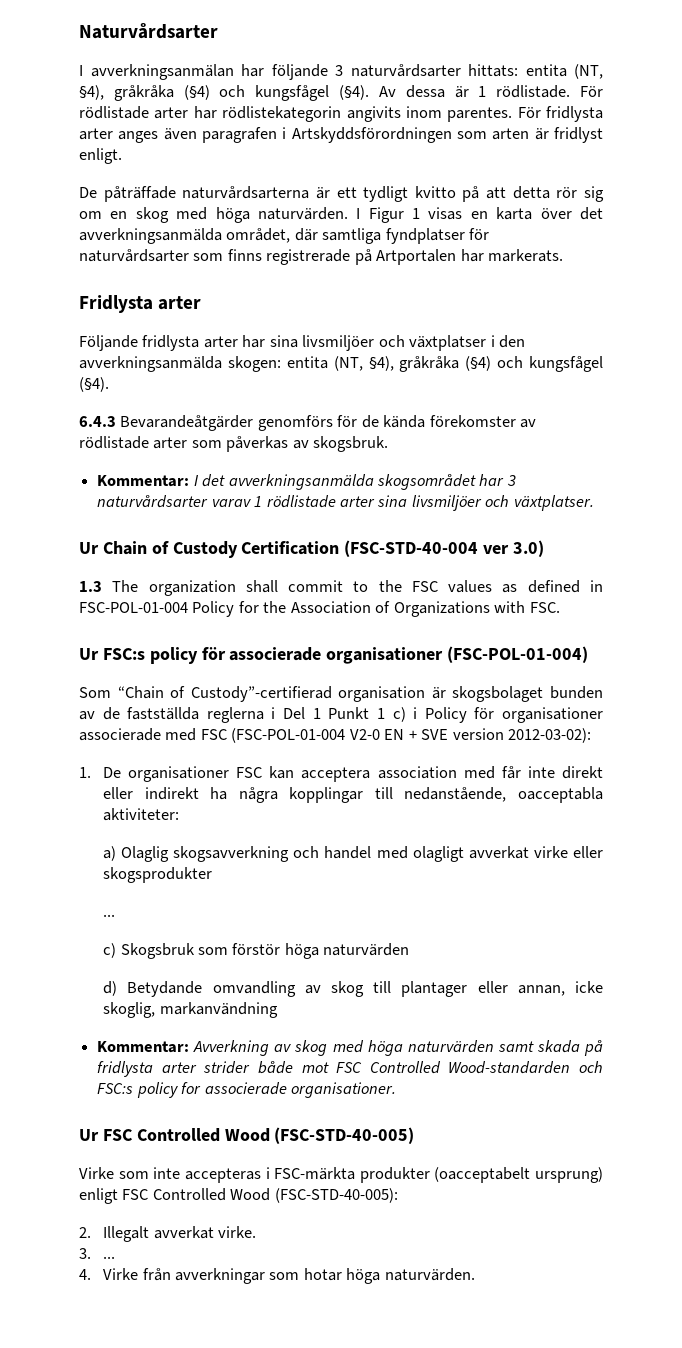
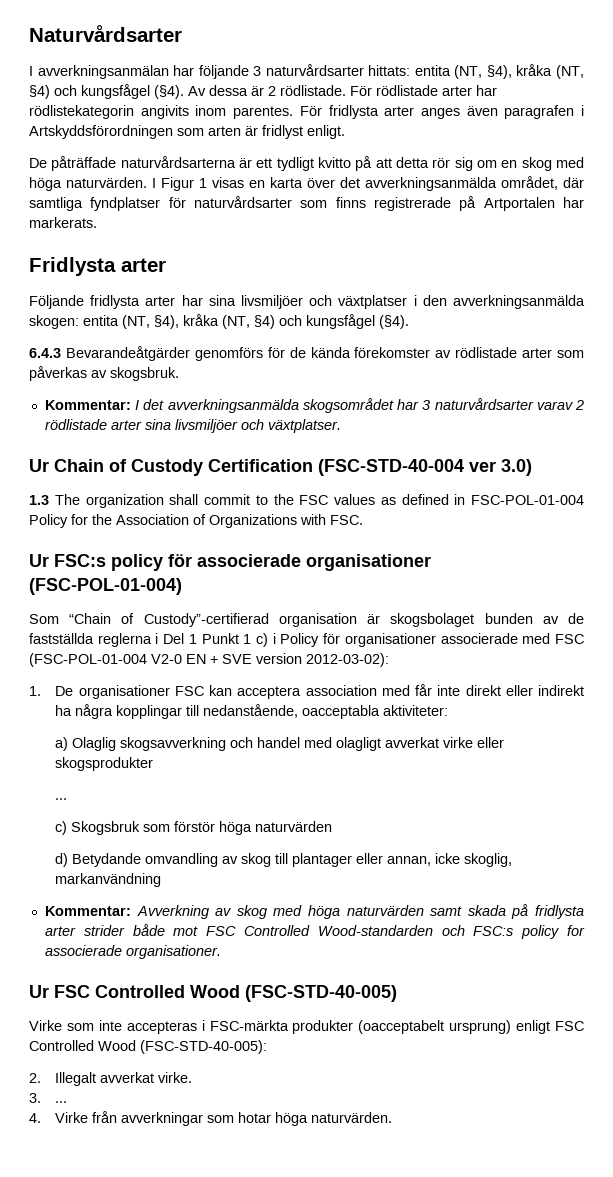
- I avverkningsanmälan har följande 3 naturvårdsarter hittats: entita (NT, §4), gråkråka (§4) och kungsfågel (§4).
+ I avverkningsanmälan har följande 3 naturvårdsarter hittats: entita (NT, §4), kråka (NT, §4) och kungsfågel (§4).
- Av dessa är 1 rödlistade.
+ Av dessa är 2 rödlistade.
- Följande fridlysta arter har sina livsmiljöer och växtplatser i den avverkningsanmälda skogen: entita (NT, §4), gråkråka (§4) och kungsfågel (§4).
+ Följande fridlysta arter har sina livsmiljöer och växtplatser i den avverkningsanmälda skogen: entita (NT, §4), kråka (NT, §4) och kungsfågel (§4).
- Kommentar: I det avverkningsanmälda skogsområdet har 3 naturvårdsarter varav 1 rödlistade arter sina livsmiljöer och växtplatser.
+ Kommentar: I det avverkningsanmälda skogsområdet har 3 naturvårdsarter varav 2 rödlistade arter sina livsmiljöer och växtplatser.

